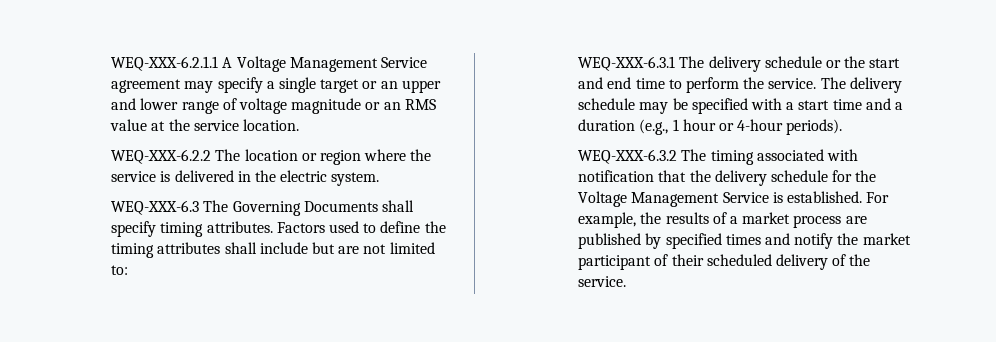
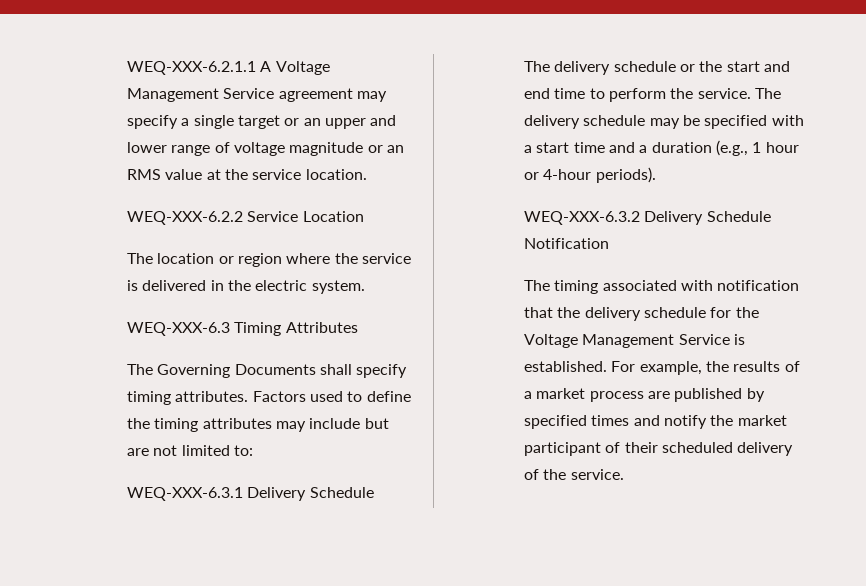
- WEQ-XXX-6.2.2 The location or region where the service is delivered in the electric system.
+ WEQ-XXX-6.2.2 Service Location
+ The location or region where the service is delivered in the electric system.
- WEQ-XXX-6.3 The Governing Documents shall specify timing attributes.
+ WEQ-XXX-6.3 Timing Attributes
+ The Governing Documents shall specify timing attributes.
- Factors used to define the timing attributes shall include but are not limited to:
+ Factors used to define the timing attributes may include but are not limited to:
- WEQ-XXX-6.3.1 The delivery schedule or the start and end time to perform the service.
+ WEQ-XXX-6.3.1 Delivery Schedule
+ The delivery schedule or the start and end time to perform the service.
- WEQ-XXX-6.3.2 The timing associated with notification that the delivery schedule for the Voltage Management Service is established.
+ WEQ-XXX-6.3.2 Delivery Schedule Notification
+ The timing associated with notification that the delivery schedule for the Voltage Management Service is established.

